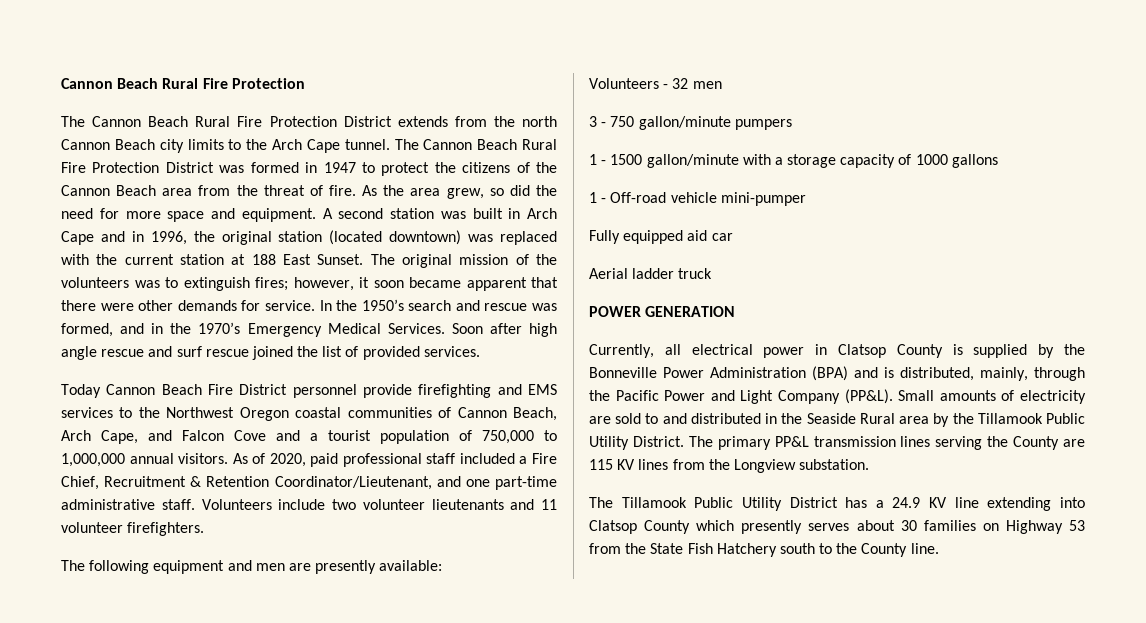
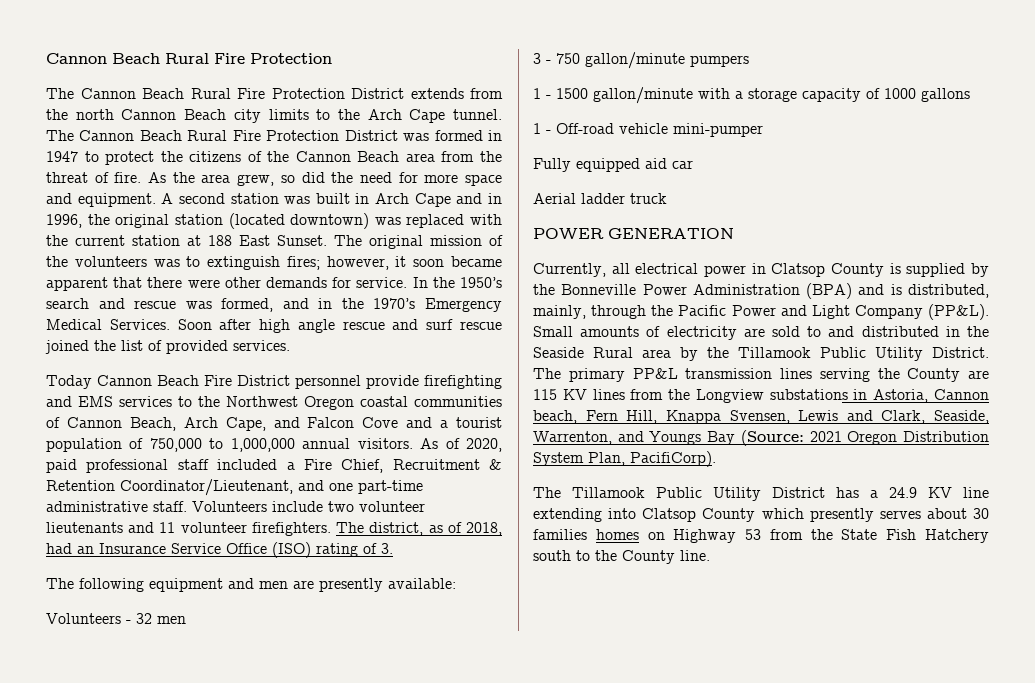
+ The district, as of 2018, had an Insurance Service Office (ISO) rating of 3.
- The primary PP&L transmission lines serving the County are 115 KV lines from the Longview substation.
+ The primary PP&L transmission lines serving the County are 115 KV lines from the Longview substations in Astoria, Cannon beach, Fern Hill, Knappa Svensen, Lewis and Clark, Seaside, Warrenton, and Youngs Bay (Source: 2021 Oregon Distribution System Plan, PacifiCorp).
- The Tillamook Public Utility District has a 24.9 KV line extending into Clatsop County which presently serves about 30 families on Highway 53 from the State Fish Hatchery south to the County line.
+ The Tillamook Public Utility District has a 24.9 KV line extending into Clatsop County which presently serves about 30 families homes on Highway 53 from the State Fish Hatchery south to the County line.

